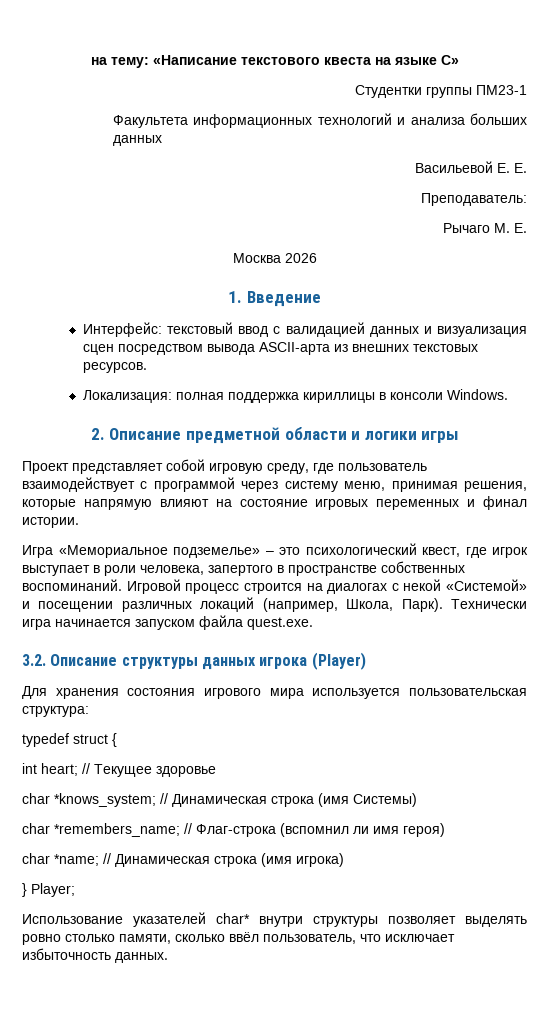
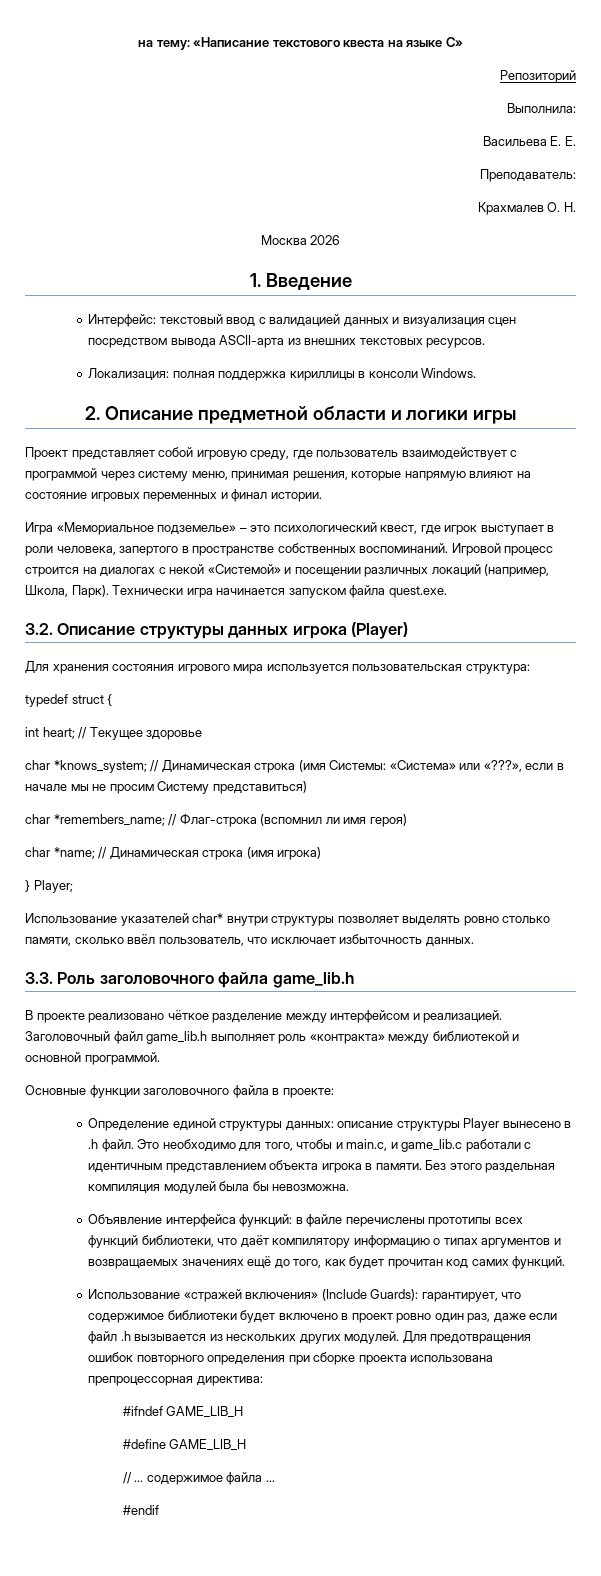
- Студентки группы ПМ23-1
- Факультета информационных технологий и анализа больших данных
- Васильевой Е. Е.
+ Репозиторий
+ Выполнила:
+ Васильева Е. Е.
- Рычаго М. Е.
+ Крахмалев О. Н.
- char *knows_system; // Динамическая строка (имя Системы)
+ char *knows_system; // Динамическая строка (имя Системы: «Система» или «???», если в начале мы не просим Систему представиться)
+ 3.3. Роль заголовочного файла game_lib.h
+ В проекте реализовано чёткое разделение между интерфейсом и реализацией. Заголовочный файл game_lib.h выполняет роль «контракта» между библиотекой и основной программой.
+ Основные функции заголовочного файла в проекте:
+ Определение единой структуры данных: описание структуры Player вынесено в .h файл. Это необходимо для того, чтобы и main.c, и game_lib.c работали с идентичным представлением объекта игрока в памяти. Без этого раздельная компиляция модулей была бы невозможна.
+ Объявление интерфейса функций: в файле перечислены прототипы всех функций библиотеки, что даёт компилятору информацию о типах аргументов и возвращаемых значениях ещё до того, как будет прочитан код самих функций.
+ Использование «стражей включения» (Include Guards): гарантирует, что содержимое библиотеки будет включено в проект ровно один раз, даже если файл .h вызывается из нескольких других модулей. Для предотвращения ошибок повторного определения при сборке проекта использована препроцессорная директива:
+ #ifndef GAME_LIB_H
+ #define GAME_LIB_H
+ // ... содержимое файла ...
+ #endif

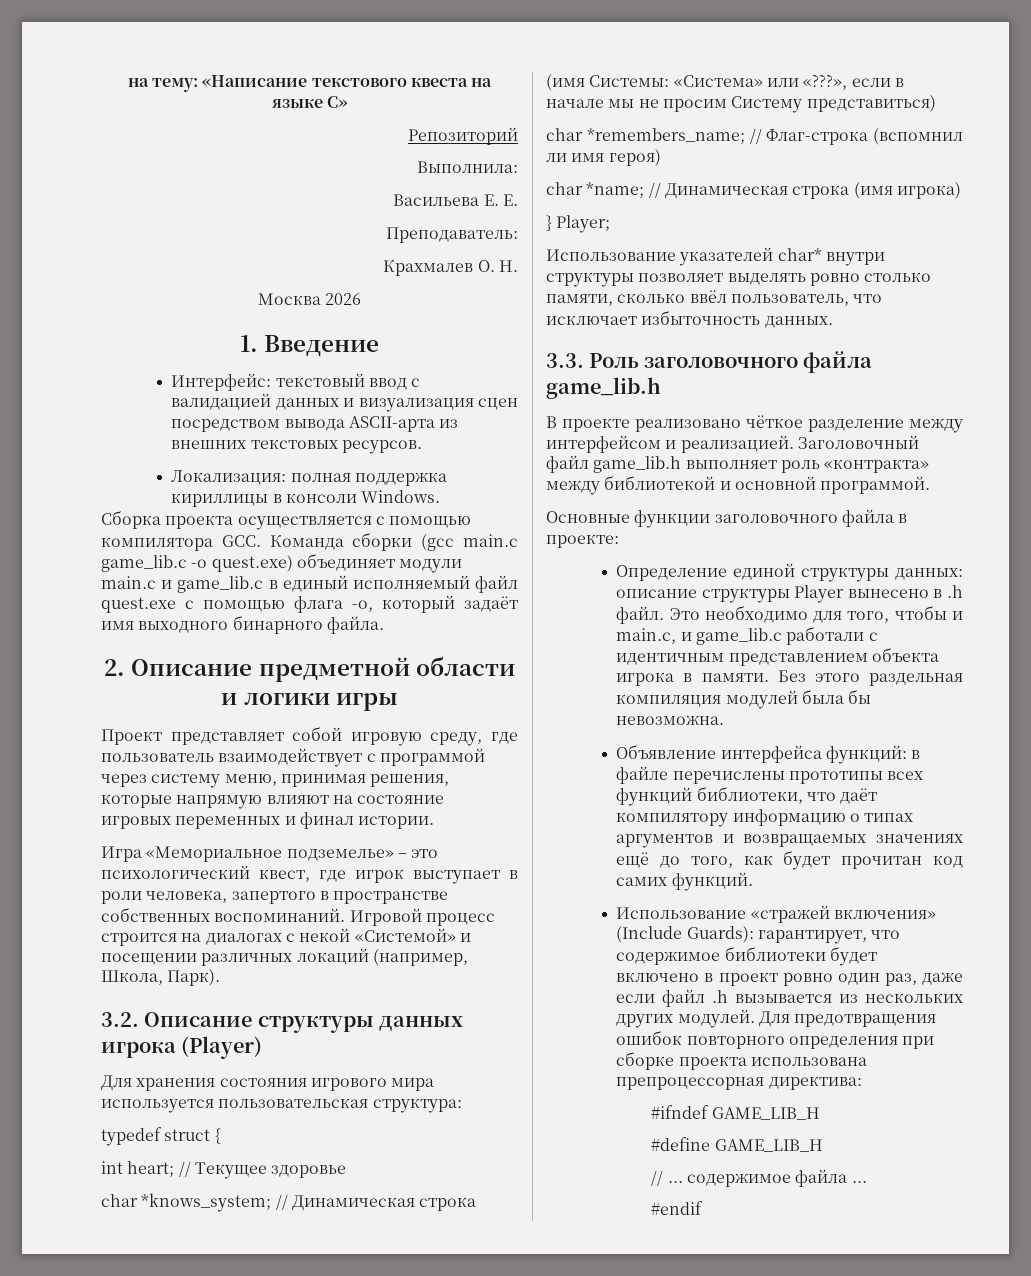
+ Сборка проекта осуществляется с помощью компилятора GCC. Команда сборки (gcc main.c game_lib.c -o quest.exe) объединяет модули main.c и game_lib.c в единый исполняемый файл quest.exe с помощью флага -o, который задаёт имя выходного бинарного файла.
- Технически игра начинается запуском файла quest.exe.

